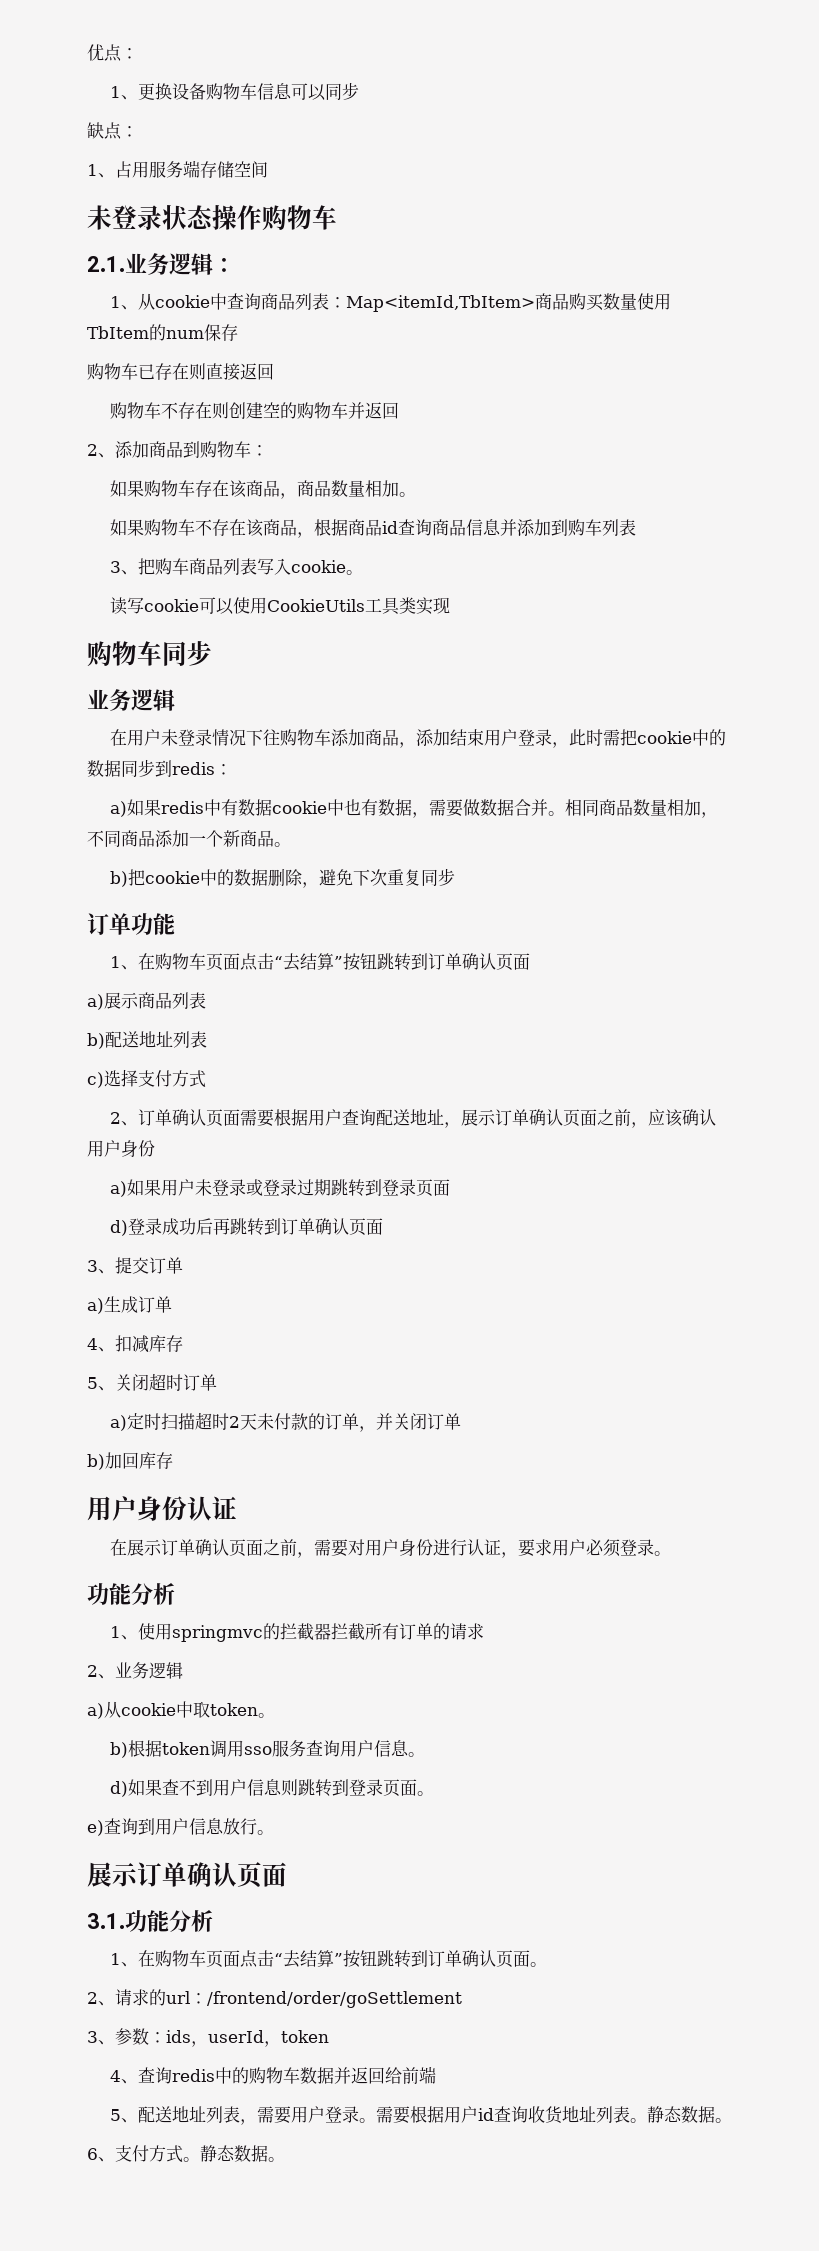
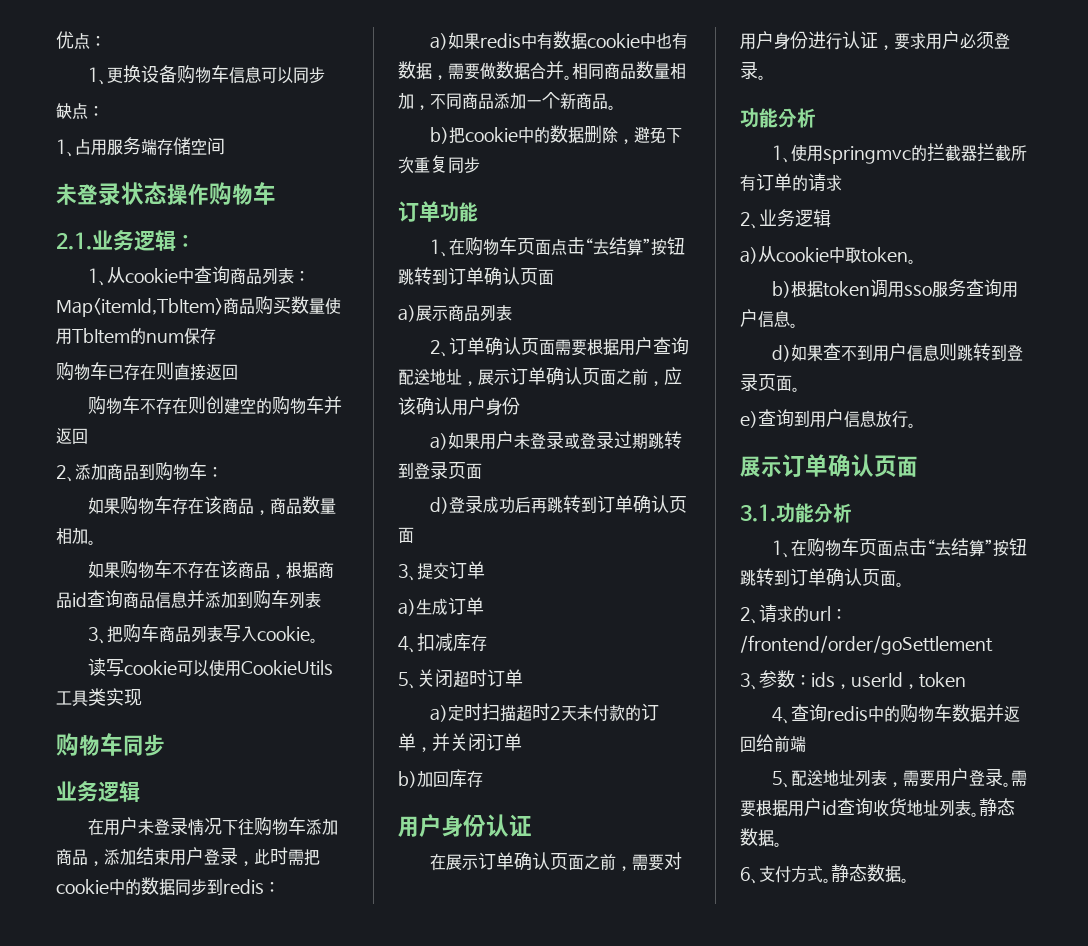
- b)配送地址列表
- c)选择支付方式

